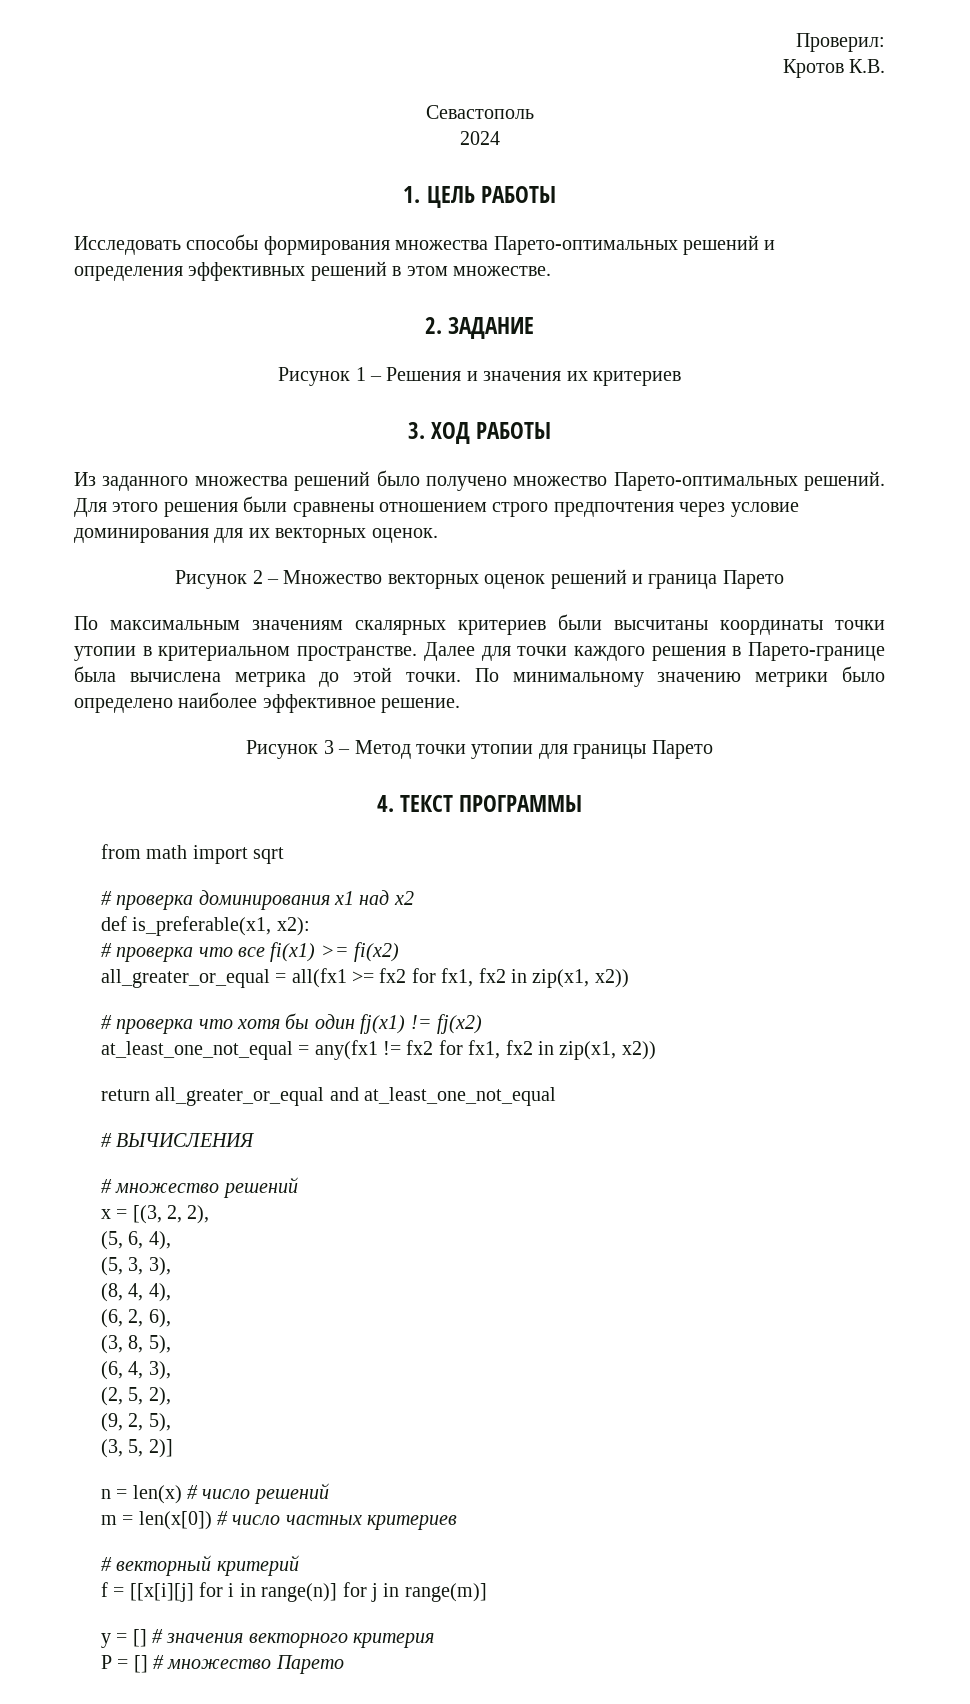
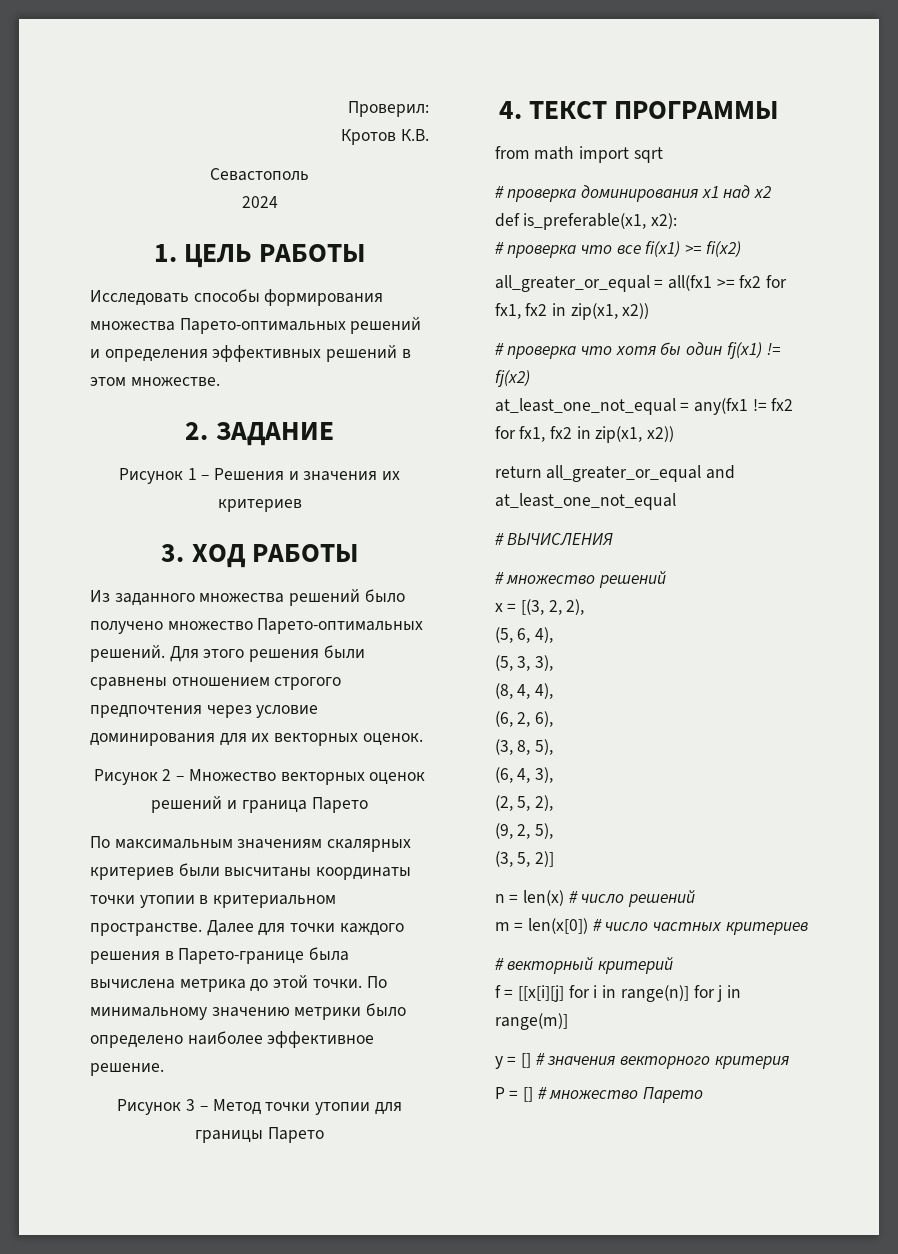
- Для этого решения были сравнены отношением строго предпочтения через условие доминирования для их векторных оценок.
+ Для этого решения были сравнены отношением строгого предпочтения через условие доминирования для их векторных оценок.

